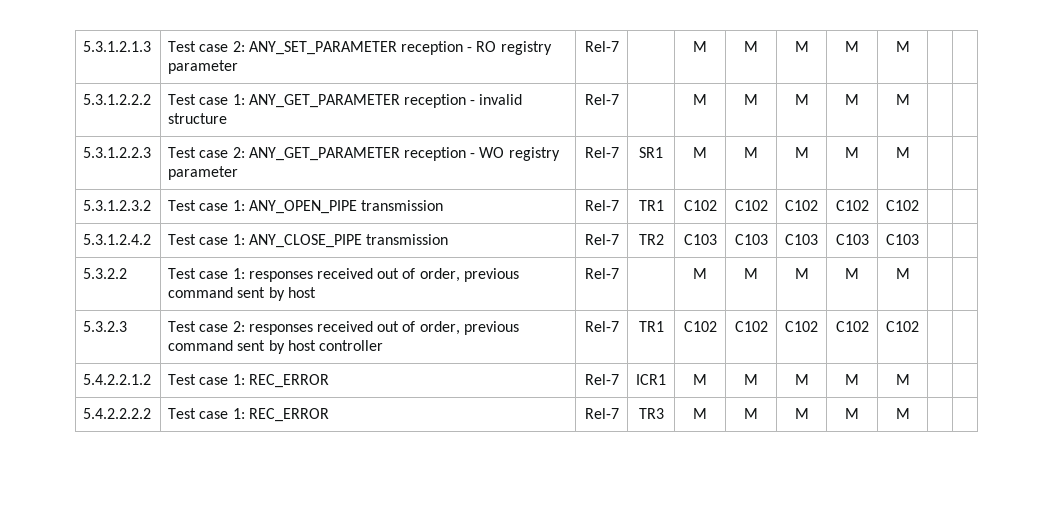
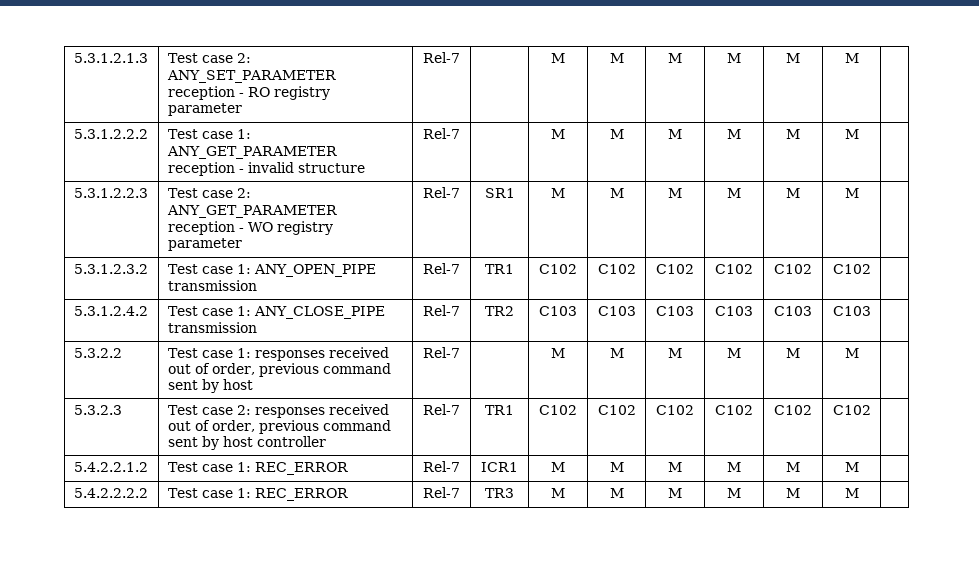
- 5.3.1.2.1.3 | Test case 2: ANY_SET_PARAMETER reception - RO registry parameter | Rel-7 | | M | M | M | M | M | |
+ 5.3.1.2.1.3 | Test case 2: ANY_SET_PARAMETER reception - RO registry parameter | Rel-7 | | M | M | M | M | M | M |
- 5.3.1.2.2.2 | Test case 1: ANY_GET_PARAMETER reception - invalid structure | Rel-7 | | M | M | M | M | M | |
+ 5.3.1.2.2.2 | Test case 1: ANY_GET_PARAMETER reception - invalid structure | Rel-7 | | M | M | M | M | M | M |
- 5.3.1.2.2.3 | Test case 2: ANY_GET_PARAMETER reception - WO registry parameter | Rel-7 | SR1 | M | M | M | M | M | |
+ 5.3.1.2.2.3 | Test case 2: ANY_GET_PARAMETER reception - WO registry parameter | Rel-7 | SR1 | M | M | M | M | M | M |
- 5.3.1.2.3.2 | Test case 1: ANY_OPEN_PIPE transmission | Rel-7 | TR1 | C102 | C102 | C102 | C102 | C102 | |
+ 5.3.1.2.3.2 | Test case 1: ANY_OPEN_PIPE transmission | Rel-7 | TR1 | C102 | C102 | C102 | C102 | C102 | C102 |
- 5.3.1.2.4.2 | Test case 1: ANY_CLOSE_PIPE transmission | Rel-7 | TR2 | C103 | C103 | C103 | C103 | C103 | |
+ 5.3.1.2.4.2 | Test case 1: ANY_CLOSE_PIPE transmission | Rel-7 | TR2 | C103 | C103 | C103 | C103 | C103 | C103 |
- 5.3.2.2 | Test case 1: responses received out of order, previous command sent by host | Rel-7 | | M | M | M | M | M | |
+ 5.3.2.2 | Test case 1: responses received out of order, previous command sent by host | Rel-7 | | M | M | M | M | M | M |
- 5.3.2.3 | Test case 2: responses received out of order, previous command sent by host controller | Rel-7 | TR1 | C102 | C102 | C102 | C102 | C102 | |
+ 5.3.2.3 | Test case 2: responses received out of order, previous command sent by host controller | Rel-7 | TR1 | C102 | C102 | C102 | C102 | C102 | C102 |
- 5.4.2.2.1.2 | Test case 1: REC_ERROR | Rel-7 | ICR1 | M | M | M | M | M | |
+ 5.4.2.2.1.2 | Test case 1: REC_ERROR | Rel-7 | ICR1 | M | M | M | M | M | M |
- 5.4.2.2.2.2 | Test case 1: REC_ERROR | Rel-7 | TR3 | M | M | M | M | M | |
+ 5.4.2.2.2.2 | Test case 1: REC_ERROR | Rel-7 | TR3 | M | M | M | M | M | M |

